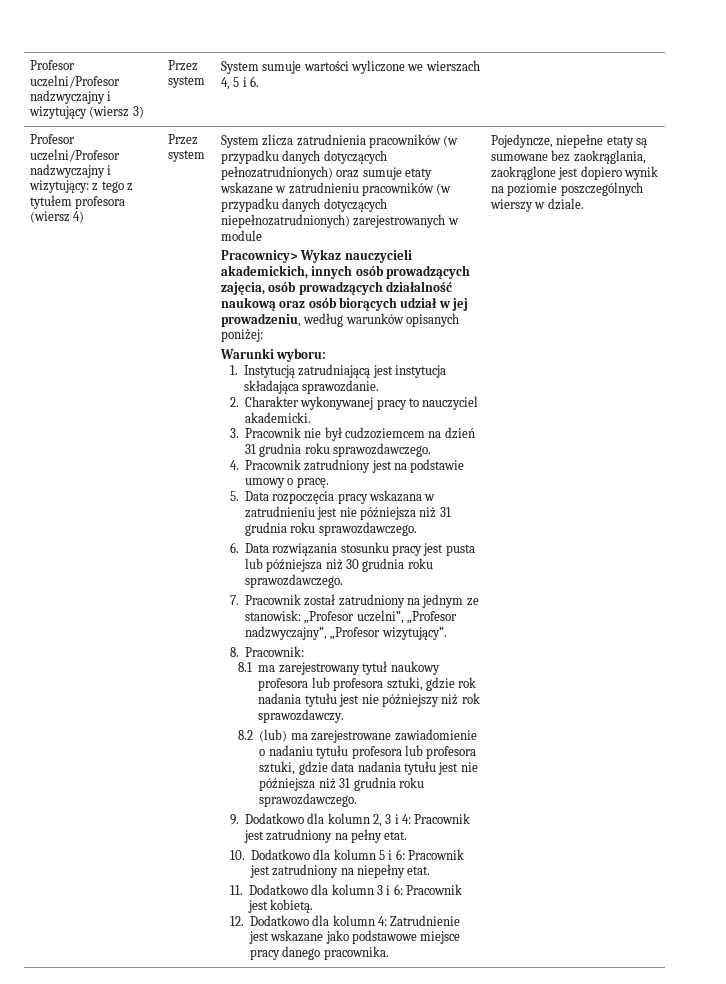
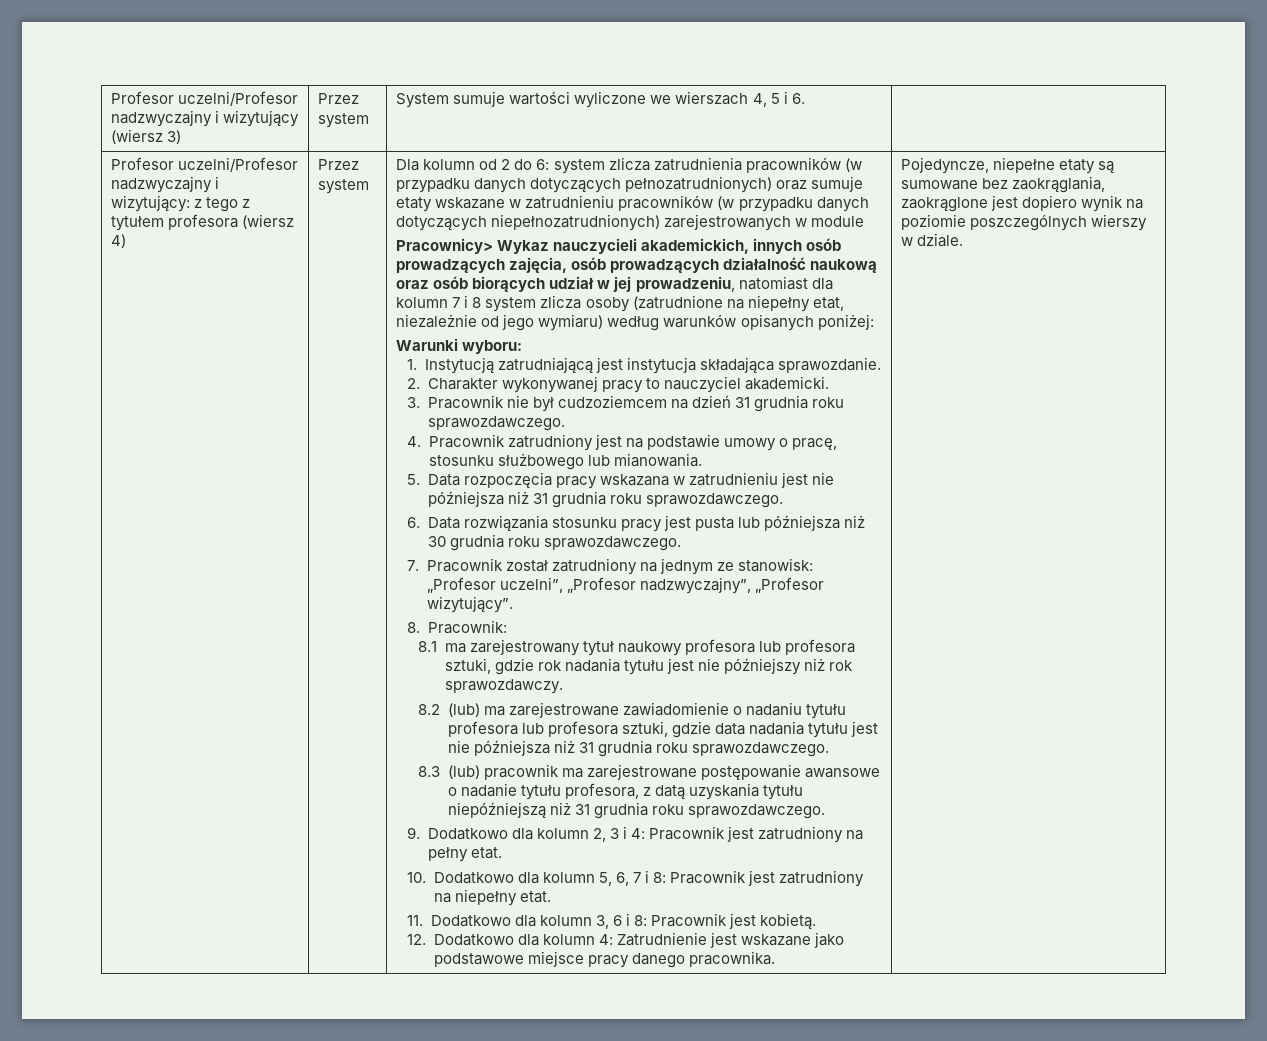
- System zlicza zatrudnienia pracowników (w przypadku danych dotyczących pełnozatrudnionych) oraz sumuje etaty wskazane w zatrudnieniu pracowników (w przypadku danych dotyczących niepełnozatrudnionych) zarejestrowanych w module
+ Dla kolumn od 2 do 6: system zlicza zatrudnienia pracowników (w przypadku danych dotyczących pełnozatrudnionych) oraz sumuje etaty wskazane w zatrudnieniu pracowników (w przypadku danych dotyczących niepełnozatrudnionych) zarejestrowanych w module
- Pracownicy> Wykaz nauczycieli akademickich, innych osób prowadzących zajęcia, osób prowadzących działalność naukową oraz osób biorących udział w jej prowadzeniu, według warunków opisanych poniżej:
+ Pracownicy> Wykaz nauczycieli akademickich, innych osób prowadzących zajęcia, osób prowadzących działalność naukową oraz osób biorących udział w jej prowadzeniu, natomiast dla kolumn 7 i 8 system zlicza osoby (zatrudnione na niepełny etat, niezależnie od jego wymiaru) według warunków opisanych poniżej:
- 4. Pracownik zatrudniony jest na podstawie umowy o pracę.
+ 4. Pracownik zatrudniony jest na podstawie umowy o pracę, stosunku służbowego lub mianowania.
+ 8.3 (lub) pracownik ma zarejestrowane postępowanie awansowe o nadanie tytułu profesora, z datą uzyskania tytułu niepóźniejszą niż 31 grudnia roku sprawozdawczego.
- 10. Dodatkowo dla kolumn 5 i 6: Pracownik jest zatrudniony na niepełny etat.
+ 10. Dodatkowo dla kolumn 5, 6, 7 i 8: Pracownik jest zatrudniony na niepełny etat.
- 11. Dodatkowo dla kolumn 3 i 6: Pracownik jest kobietą.
+ 11. Dodatkowo dla kolumn 3, 6 i 8: Pracownik jest kobietą.

